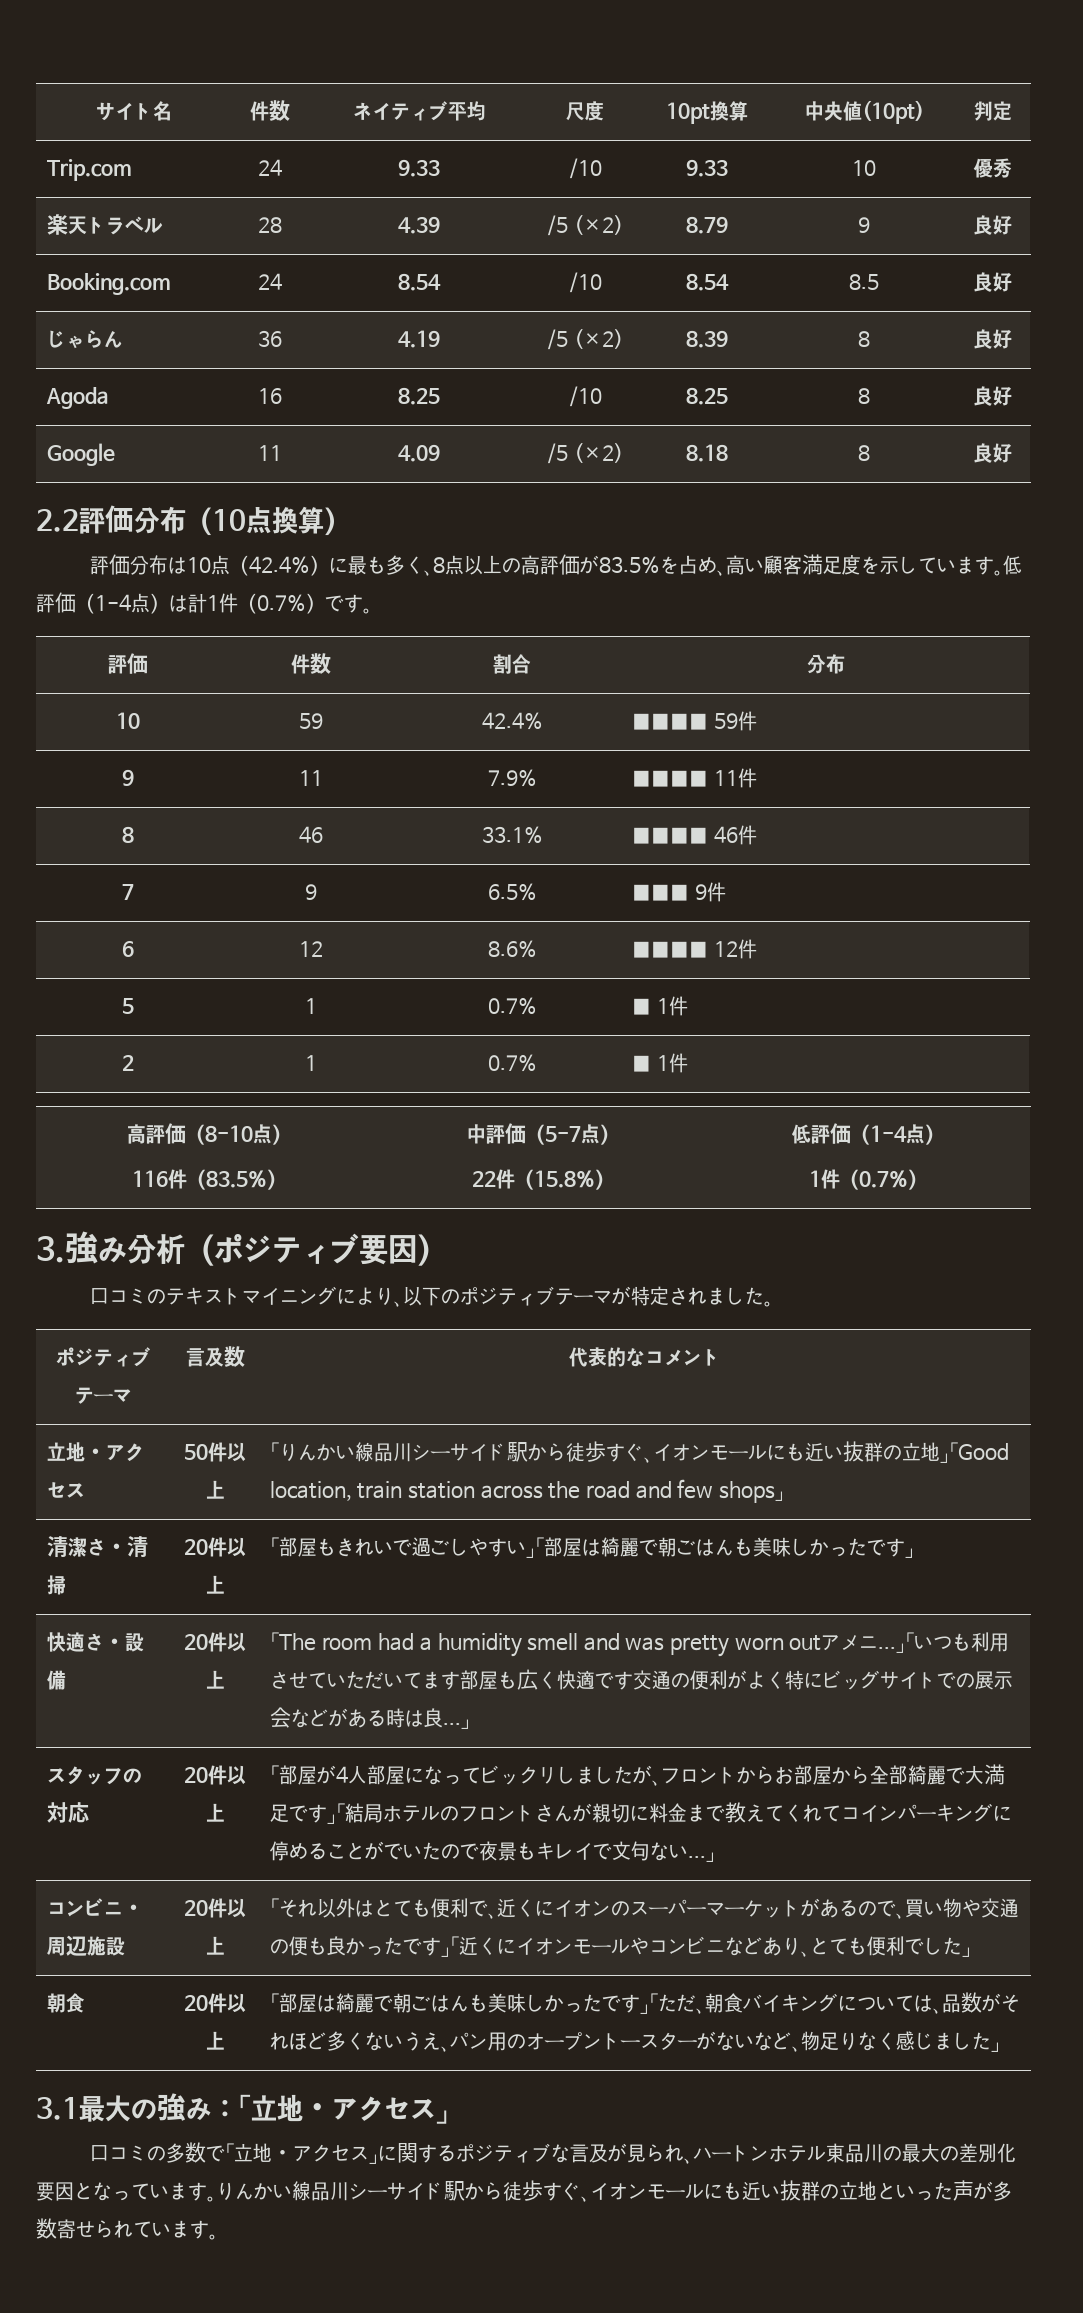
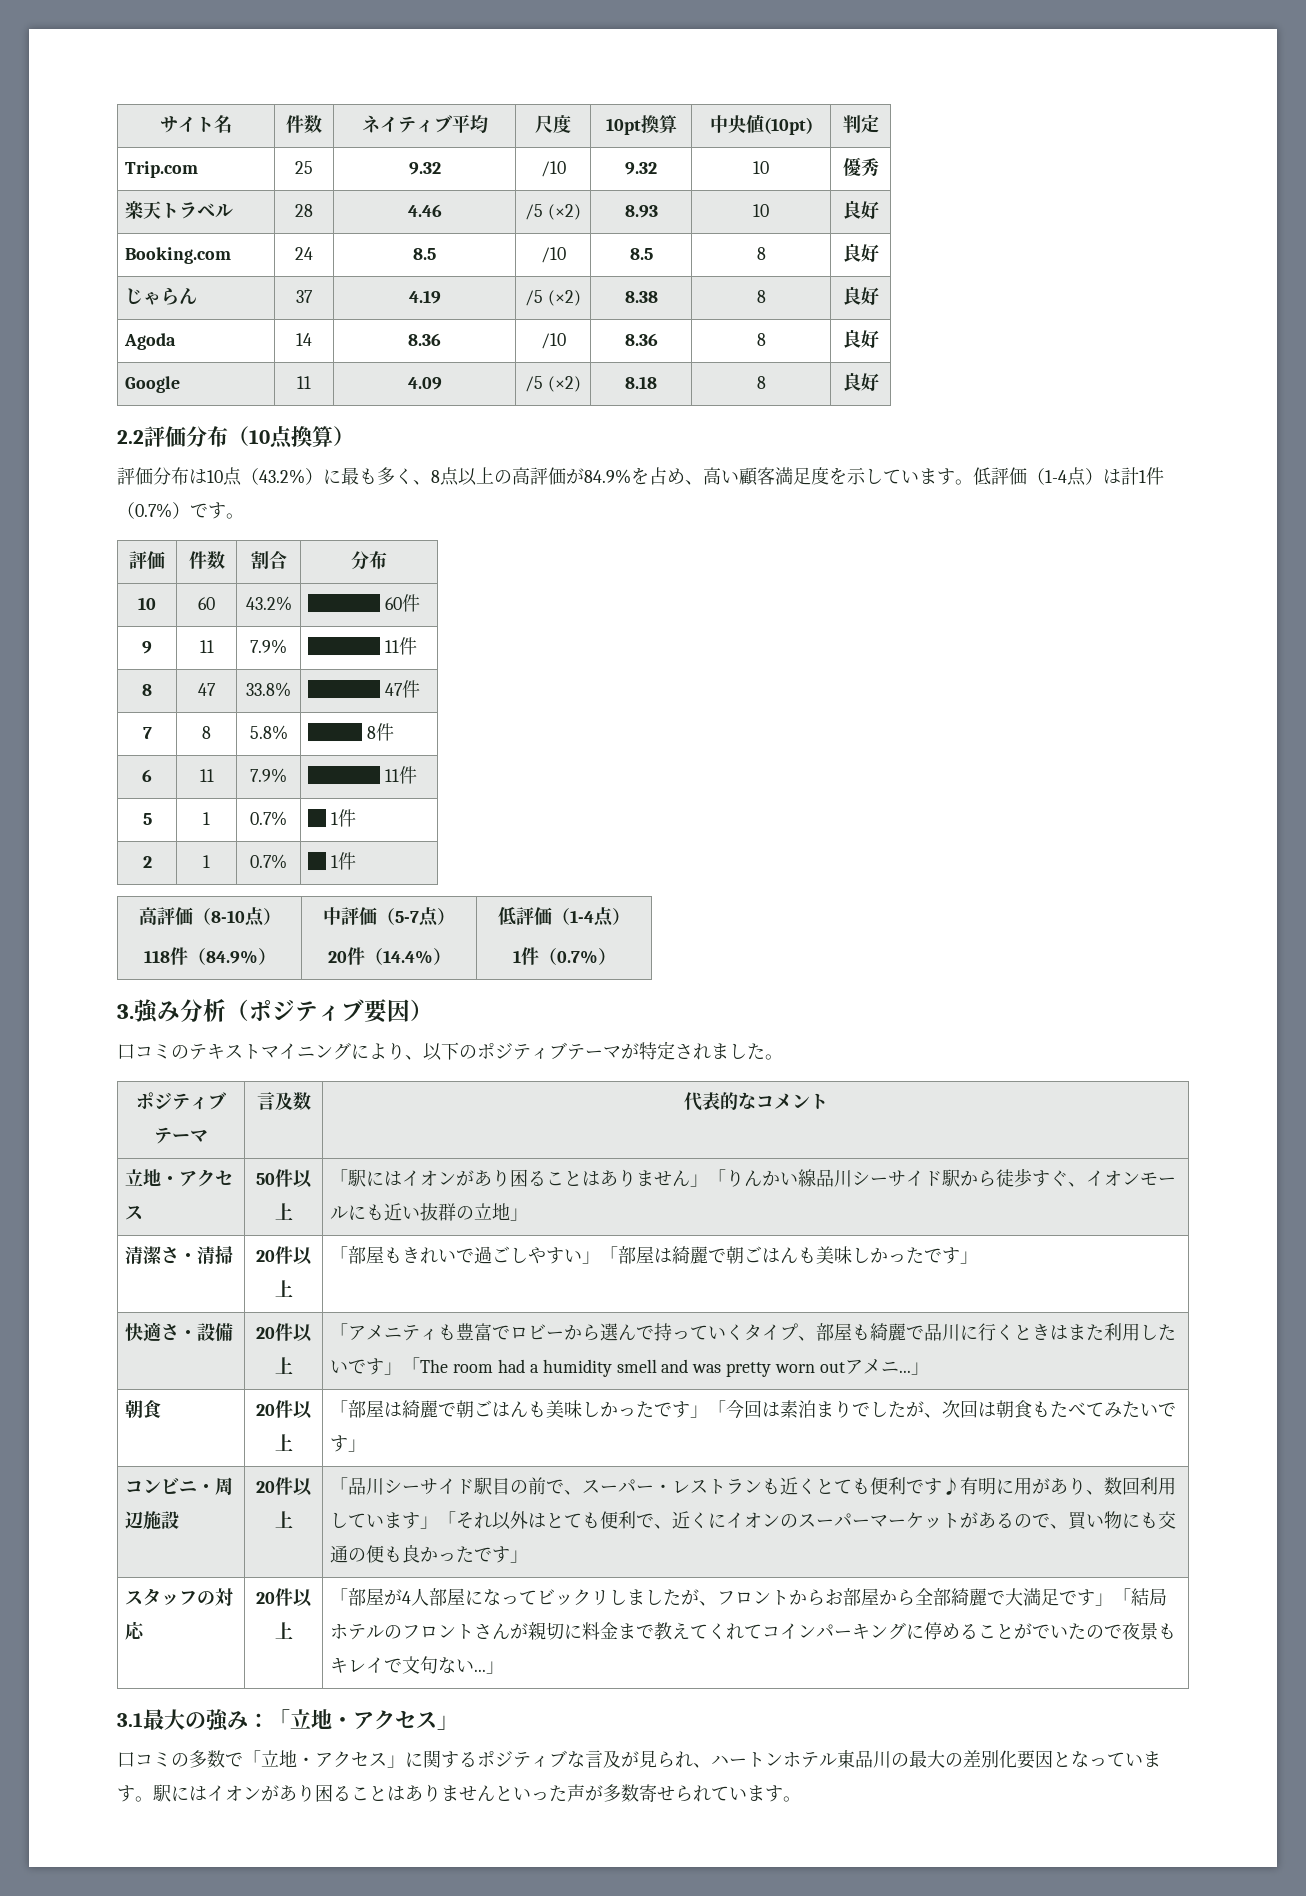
- Trip.com | 24 | 9.33 | /10 | 9.33 | 10 | 優秀
+ Trip.com | 25 | 9.32 | /10 | 9.32 | 10 | 優秀
- 楽天トラベル | 28 | 4.39 | /5 (×2) | 8.79 | 9 | 良好
+ 楽天トラベル | 28 | 4.46 | /5 (×2) | 8.93 | 10 | 良好
- Booking.com | 24 | 8.54 | /10 | 8.54 | 8.5 | 良好
+ Booking.com | 24 | 8.5 | /10 | 8.5 | 8 | 良好
- じゃらん | 36 | 4.19 | /5 (×2) | 8.39 | 8 | 良好
+ じゃらん | 37 | 4.19 | /5 (×2) | 8.38 | 8 | 良好
- Agoda | 16 | 8.25 | /10 | 8.25 | 8 | 良好
+ Agoda | 14 | 8.36 | /10 | 8.36 | 8 | 良好
- 評価分布は10点（42.4%）に最も多く、8点以上の高評価が83.5%を占め、高い顧客満足度を示しています。
+ 評価分布は10点（43.2%）に最も多く、8点以上の高評価が84.9%を占め、高い顧客満足度を示しています。
- 10 | 59 | 42.4% | ████ 59件
+ 10 | 60 | 43.2% | ████ 60件
- 8 | 46 | 33.1% | ████ 46件
+ 8 | 47 | 33.8% | ████ 47件
- 7 | 9 | 6.5% | ███ 9件
+ 7 | 8 | 5.8% | ███ 8件
- 6 | 12 | 8.6% | ████ 12件
+ 6 | 11 | 7.9% | ████ 11件
  高評価（8-10点）
- 116件（83.5%） | 中評価（5-7点）
- 22件（15.8%） | 低評価（1-4点）
+ 118件（84.9%） | 中評価（5-7点）
+ 20件（14.4%） | 低評価（1-4点）
- 立地・アクセス | 50件以上 | 「りんかい線品川シーサイド駅から徒歩すぐ、イオンモールにも近い抜群の立地」「Good location, train station across the road and few shops」
+ 立地・アクセス | 50件以上 | 「駅にはイオンがあり困ることはありません」「りんかい線品川シーサイド駅から徒歩すぐ、イオンモールにも近い抜群の立地」
- 「The room had a humidity smell and was pretty worn outアメニ...」「いつも利用させていただいてます部屋も広く快適です交通の便利がよく特にビッグサイトでの展示会などがある時は良...」
+ 「アメニティも豊富でロビーから選んで持っていくタイプ、部屋も綺麗で品川に行くときはまた利用したいです」「The room had a humidity smell and was pretty worn outアメニ...」
+ 朝食 | 20件以上 | 「部屋は綺麗で朝ごはんも美味しかったです」「今回は素泊まりでしたが、次回は朝食もたべてみたいです」
+ コンビニ・周辺施設 | 20件以上 | 「品川シーサイド駅目の前で、スーパー・レストランも近くとても便利です♪有明に用があり、数回利用しています」「それ以外はとても便利で、近くにイオンのスーパーマーケットがあるので、買い物にも交通の便も良かったです」
- コンビニ・周辺施設 | 20件以上 | 「それ以外はとても便利で、近くにイオンのスーパーマーケットがあるので、買い物や交通の便も良かったです」「近くにイオンモールやコンビニなどあり、とても便利でした」
- 朝食 | 20件以上 | 「部屋は綺麗で朝ごはんも美味しかったです」「ただ、朝食バイキングについては、品数がそれほど多くないうえ、パン用のオープントースターがないなど、物足りなく感じました」
- りんかい線品川シーサイド駅から徒歩すぐ、イオンモールにも近い抜群の立地といった声が多数寄せられています。
+ 駅にはイオンがあり困ることはありませんといった声が多数寄せられています。

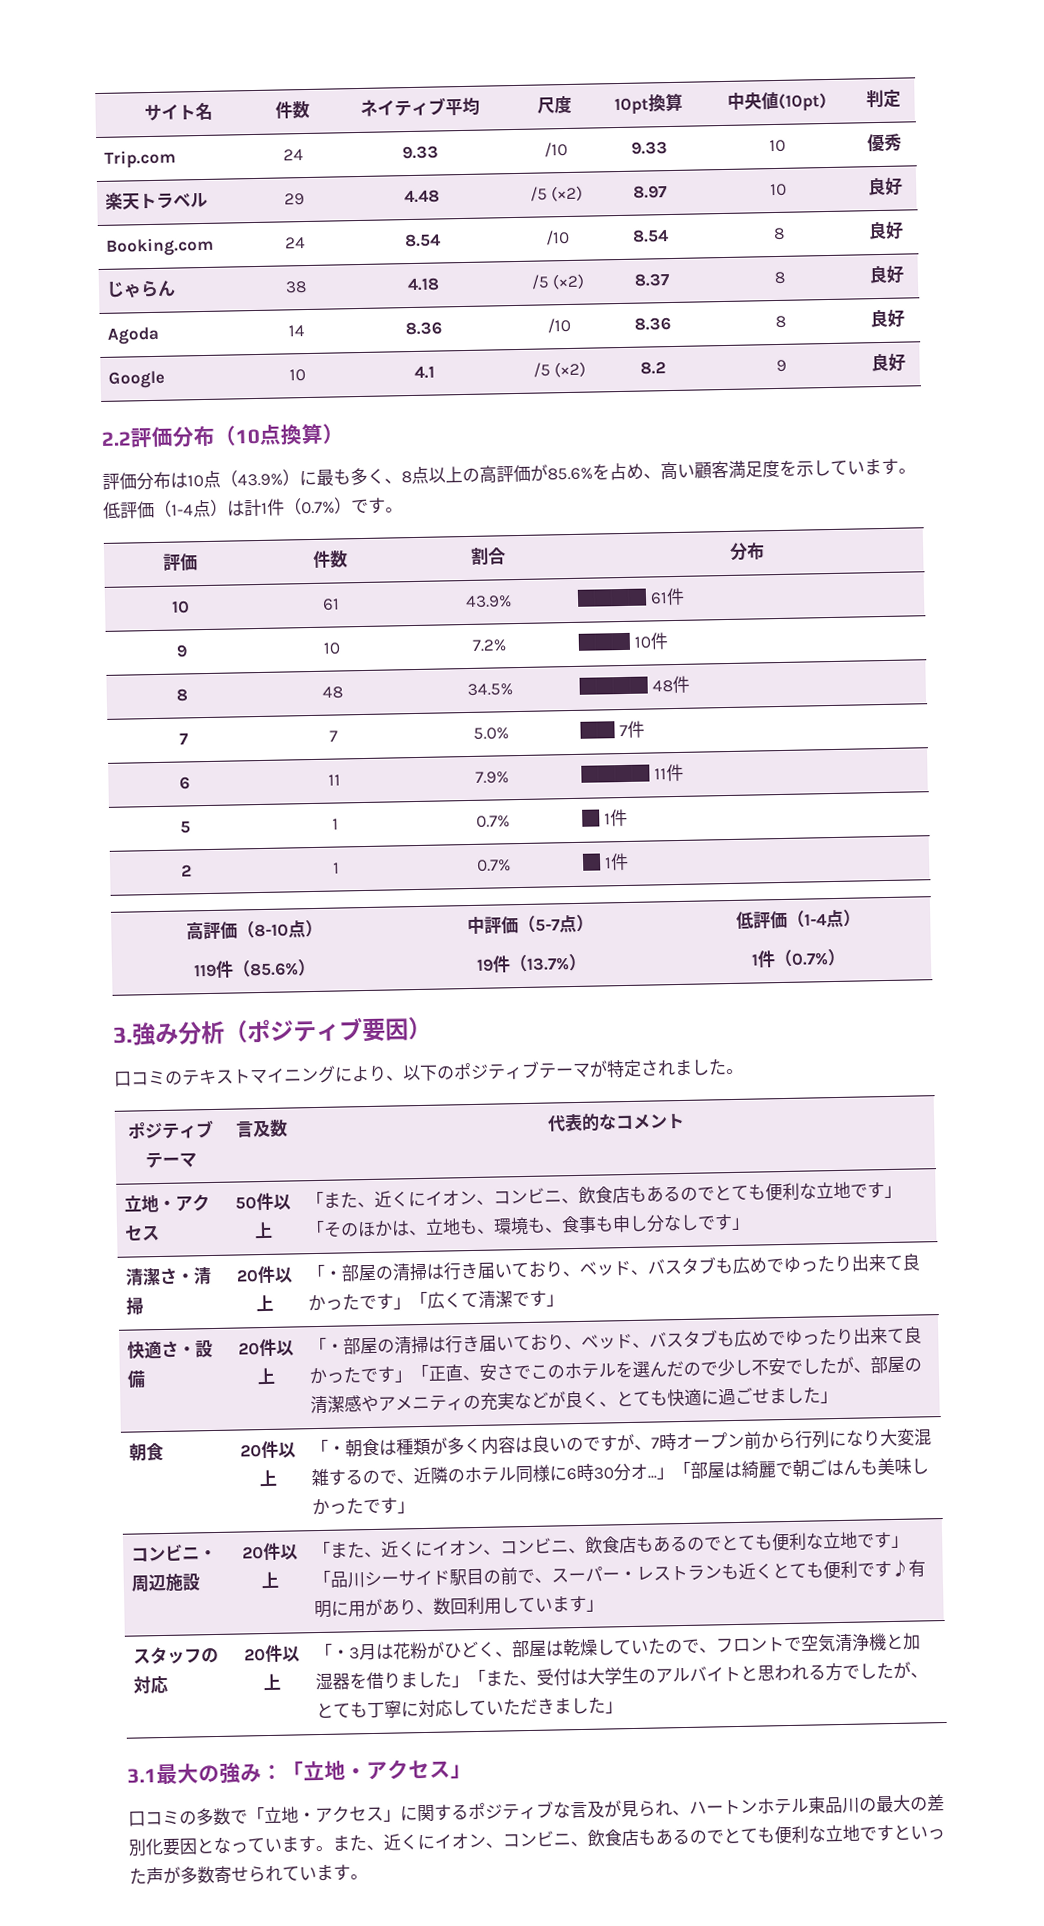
- Trip.com | 25 | 9.32 | /10 | 9.32 | 10 | 優秀
+ Trip.com | 24 | 9.33 | /10 | 9.33 | 10 | 優秀
- 楽天トラベル | 28 | 4.46 | /5 (×2) | 8.93 | 10 | 良好
+ 楽天トラベル | 29 | 4.48 | /5 (×2) | 8.97 | 10 | 良好
- Booking.com | 24 | 8.5 | /10 | 8.5 | 8 | 良好
+ Booking.com | 24 | 8.54 | /10 | 8.54 | 8 | 良好
- じゃらん | 37 | 4.19 | /5 (×2) | 8.38 | 8 | 良好
+ じゃらん | 38 | 4.18 | /5 (×2) | 8.37 | 8 | 良好
- Google | 11 | 4.09 | /5 (×2) | 8.18 | 8 | 良好
+ Google | 10 | 4.1 | /5 (×2) | 8.2 | 9 | 良好
- 評価分布は10点（43.2%）に最も多く、8点以上の高評価が84.9%を占め、高い顧客満足度を示しています。
+ 評価分布は10点（43.9%）に最も多く、8点以上の高評価が85.6%を占め、高い顧客満足度を示しています。
- 10 | 60 | 43.2% | ████ 60件
+ 10 | 61 | 43.9% | ████ 61件
- 9 | 11 | 7.9% | ████ 11件
+ 9 | 10 | 7.2% | ███ 10件
- 8 | 47 | 33.8% | ████ 47件
+ 8 | 48 | 34.5% | ████ 48件
- 7 | 8 | 5.8% | ███ 8件
+ 7 | 7 | 5.0% | ██ 7件
  高評価（8-10点）
- 118件（84.9%） | 中評価（5-7点）
- 20件（14.4%） | 低評価（1-4点）
+ 119件（85.6%） | 中評価（5-7点）
+ 19件（13.7%） | 低評価（1-4点）
- 立地・アクセス | 50件以上 | 「駅にはイオンがあり困ることはありません」「りんかい線品川シーサイド駅から徒歩すぐ、イオンモールにも近い抜群の立地」
+ 立地・アクセス | 50件以上 | 「また、近くにイオン、コンビニ、飲食店もあるのでとても便利な立地です」「そのほかは、立地も、環境も、食事も申し分なしです」
- 清潔さ・清掃 | 20件以上 | 「部屋もきれいで過ごしやすい」「部屋は綺麗で朝ごはんも美味しかったです」
+ 清潔さ・清掃 | 20件以上 | 「・部屋の清掃は行き届いており、ベッド、バスタブも広めでゆったり出来て良かったです」「広くて清潔です」
+ 快適さ・設備 | 20件以上 | 「・部屋の清掃は行き届いており、ベッド、バスタブも広めでゆったり出来て良かったです」「正直、安さでこのホテルを選んだので少し不安でしたが、部屋の清潔感やアメニティの充実などが良く、とても快適に過ごせました」
+ 朝食 | 20件以上 | 「・朝食は種類が多く内容は良いのですが、7時オープン前から行列になり大変混雑するので、近隣のホテル同様に6時30分オ...」「部屋は綺麗で朝ごはんも美味しかったです」
- 快適さ・設備 | 20件以上 | 「アメニティも豊富でロビーから選んで持っていくタイプ、部屋も綺麗で品川に行くときはまた利用したいです」「The room had a humidity smell and was pretty worn outアメニ...」
- 朝食 | 20件以上 | 「部屋は綺麗で朝ごはんも美味しかったです」「今回は素泊まりでしたが、次回は朝食もたべてみたいです」
- 「品川シーサイド駅目の前で、スーパー・レストランも近くとても便利です♪有明に用があり、数回利用しています」「それ以外はとても便利で、近くにイオンのスーパーマーケットがあるので、買い物にも交通の便も良かったです」
+ 「また、近くにイオン、コンビニ、飲食店もあるのでとても便利な立地です」「品川シーサイド駅目の前で、スーパー・レストランも近くとても便利です♪有明に用があり、数回利用しています」
- 「部屋が4人部屋になってビックリしましたが、フロントからお部屋から全部綺麗で大満足です」「結局ホテルのフロントさんが親切に料金まで教えてくれてコインパーキングに停めることがでいたので夜景もキレイで文句ない...」
+ 「・3月は花粉がひどく、部屋は乾燥していたので、フロントで空気清浄機と加湿器を借りました」「また、受付は大学生のアルバイトと思われる方でしたが、とても丁寧に対応していただきました」
- 駅にはイオンがあり困ることはありませんといった声が多数寄せられています。
+ また、近くにイオン、コンビニ、飲食店もあるのでとても便利な立地ですといった声が多数寄せられています。

